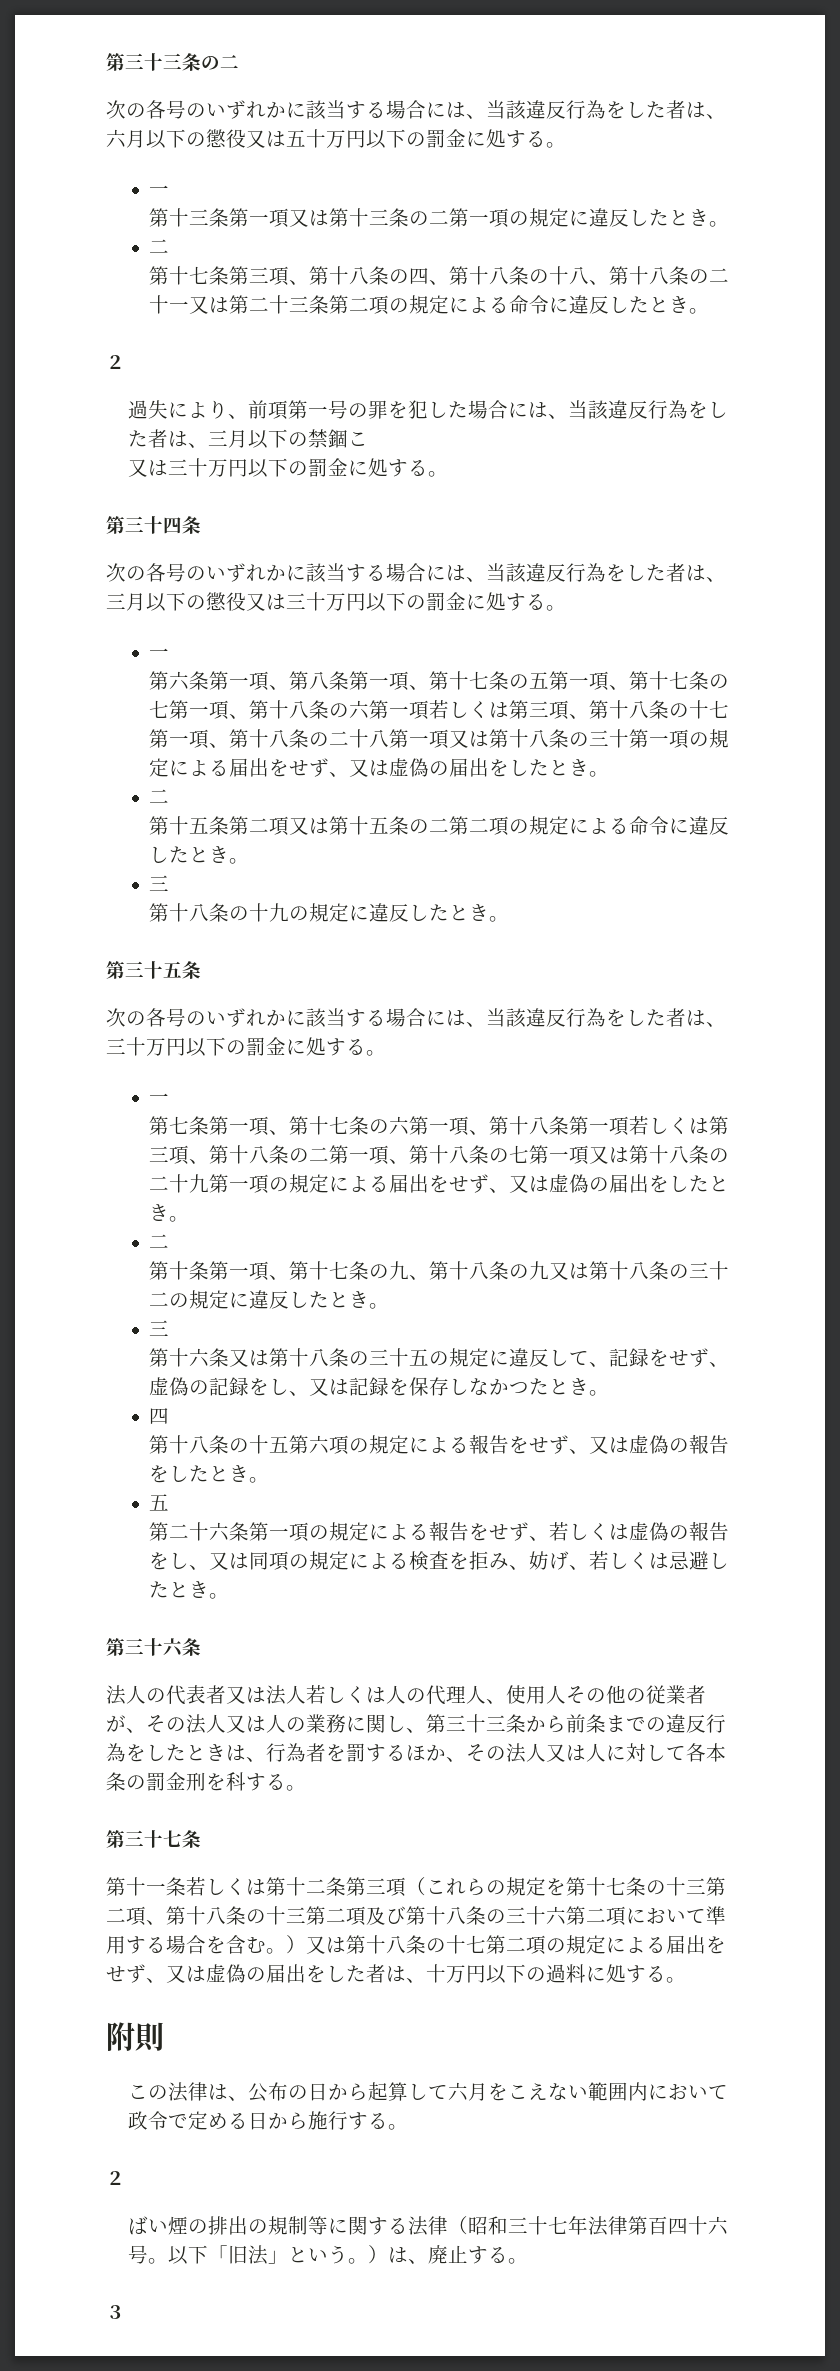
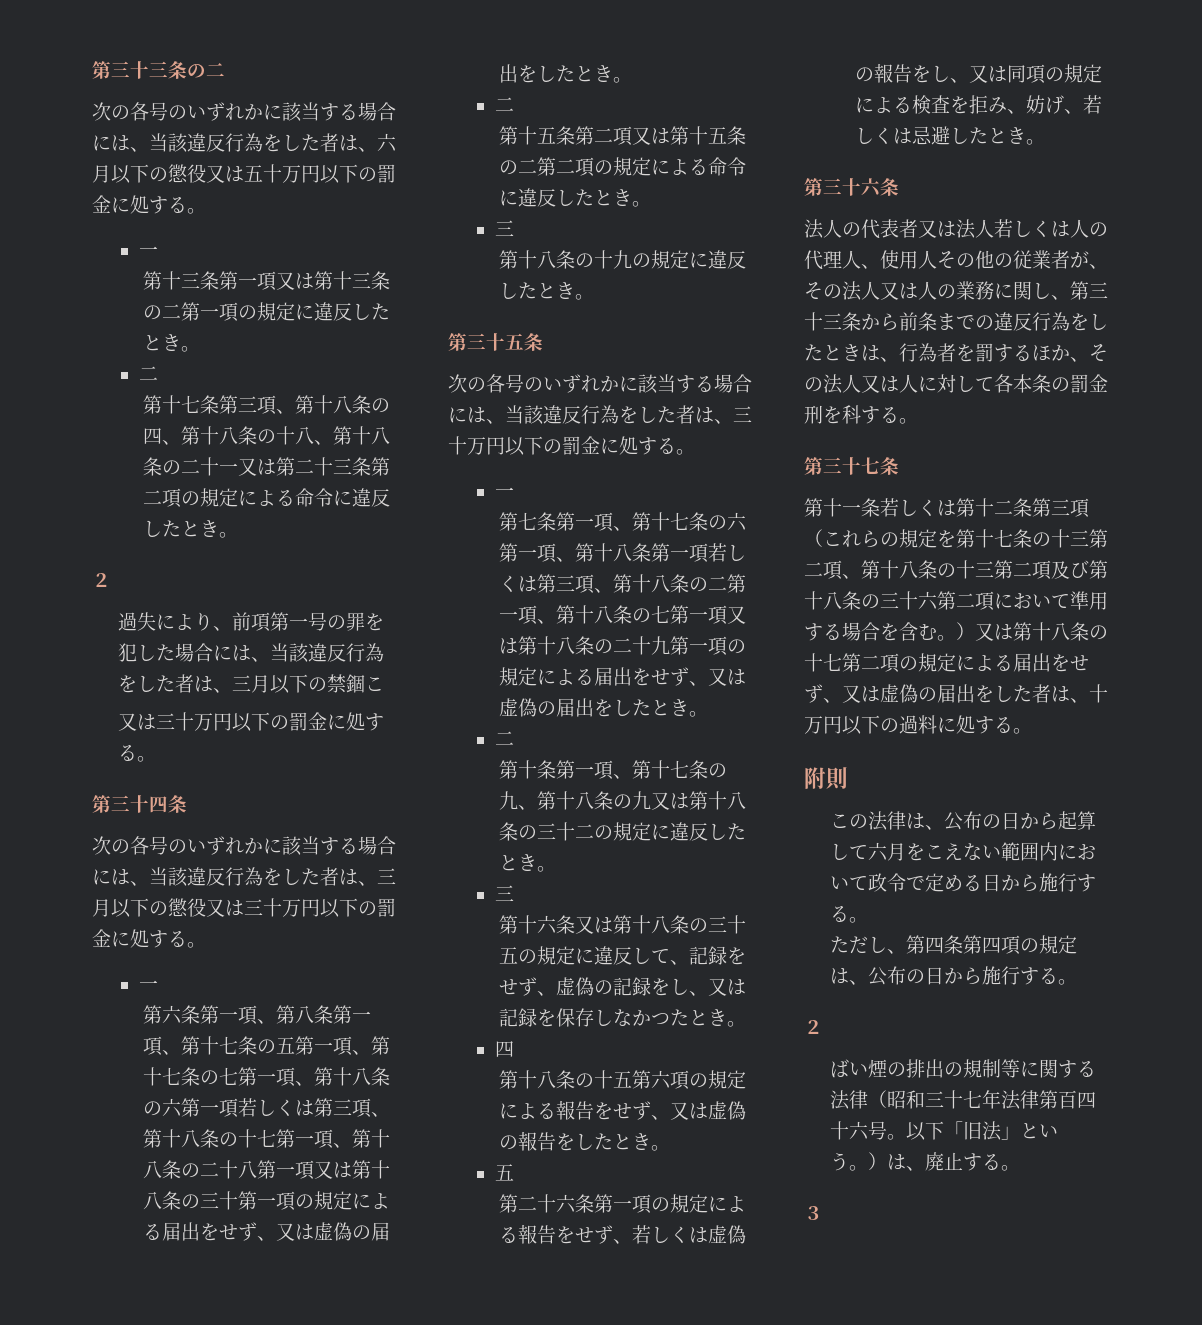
+ ただし、第四条第四項の規定は、公布の日から施行する。

